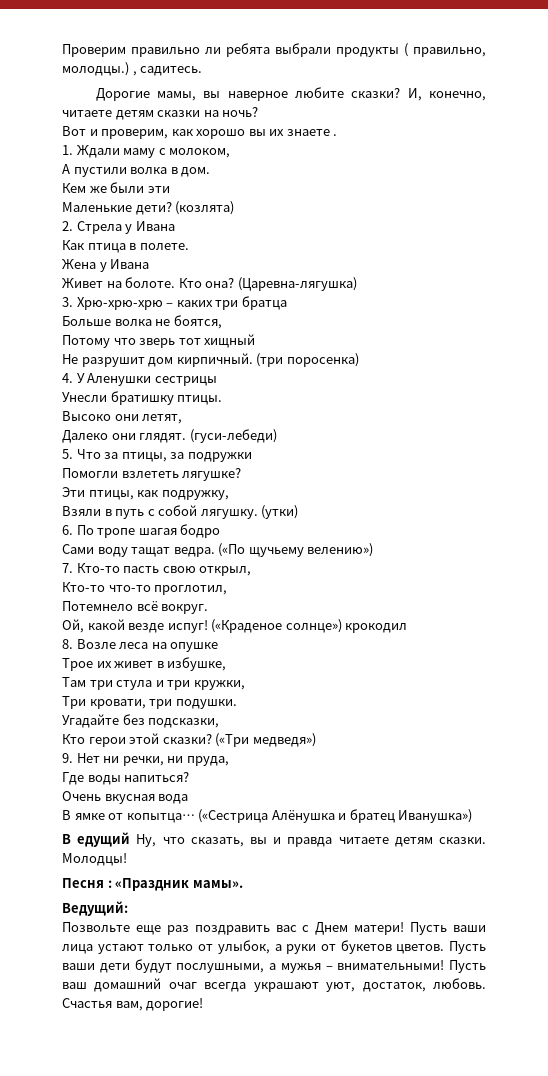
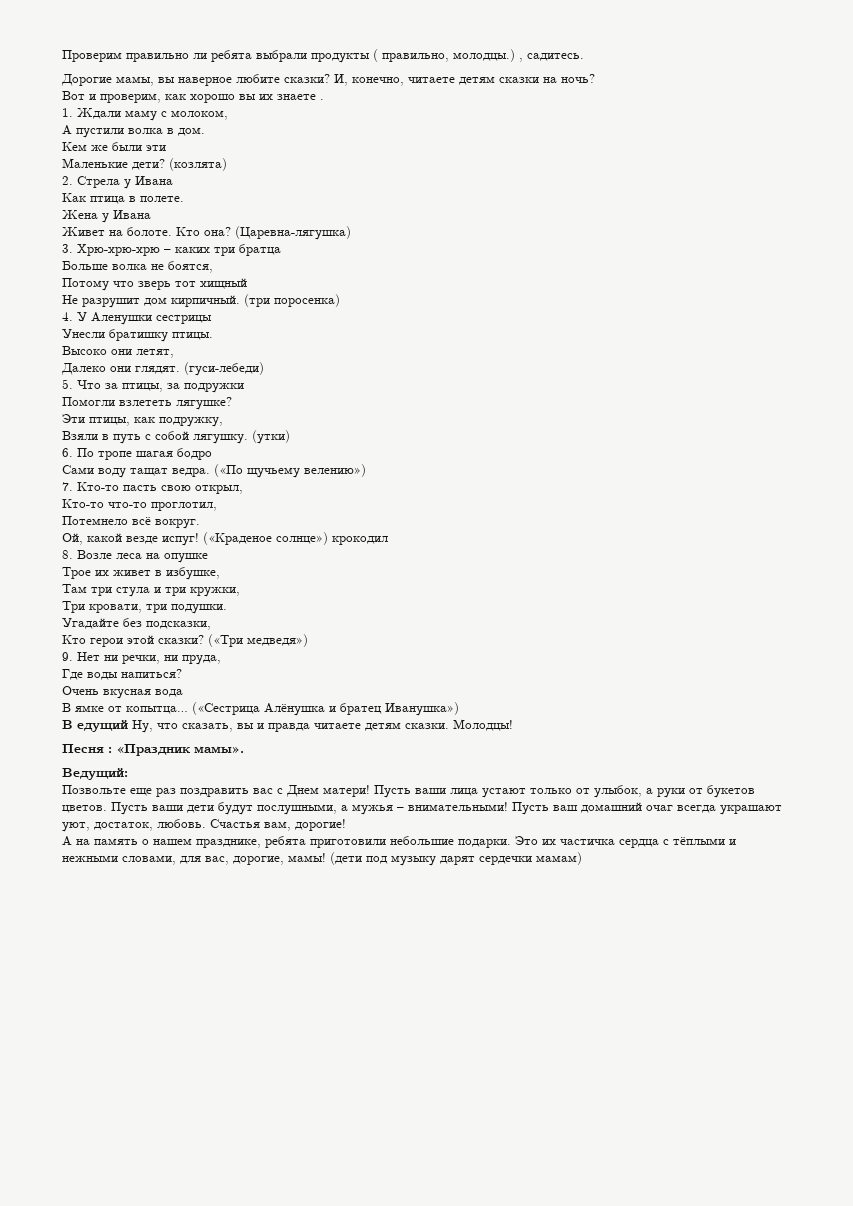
+ А на память о нашем празднике, ребята приготовили небольшие подарки. Это их частичка сердца с тёплыми и нежными словами, для вас, дорогие, мамы! (дети под музыку дарят сердечки мамам)

